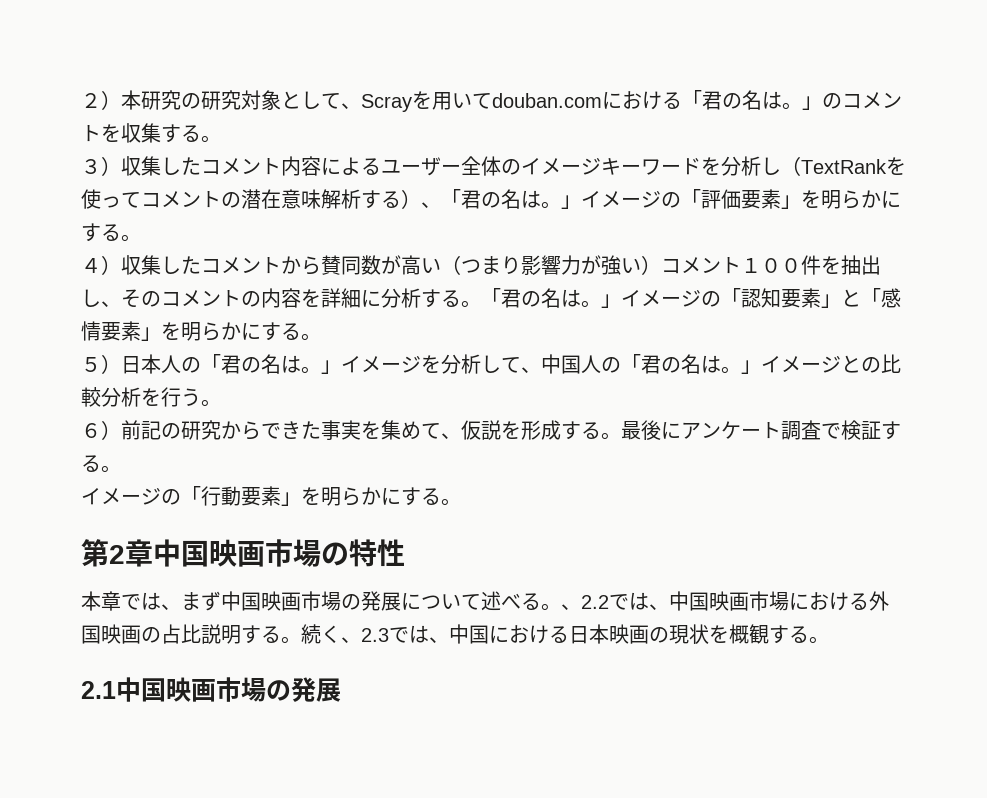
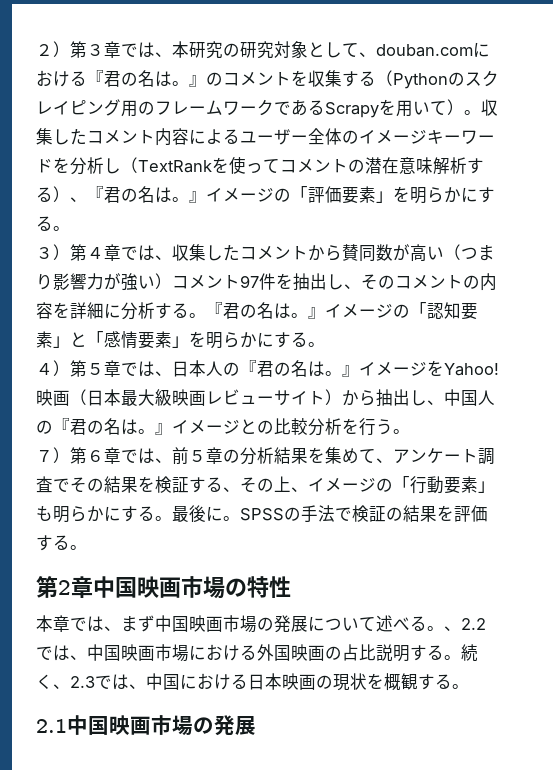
- ２）本研究の研究対象として、Scrayを用いてdouban.comにおける「君の名は。」のコメントを収集する。
- ３）収集したコメント内容によるユーザー全体のイメージキーワードを分析し（TextRankを使ってコメントの潜在意味解析する）、「君の名は。」イメージの「評価要素」を明らかにする。
+ ２）第３章では、本研究の研究対象として、douban.comにおける『君の名は。』のコメントを収集する（Pythonのスクレイピング用のフレームワークであるScrapyを用いて）。収集したコメント内容によるユーザー全体のイメージキーワードを分析し（TextRankを使ってコメントの潜在意味解析する）、『君の名は。』イメージの「評価要素」を明らかにする。
- ４）収集したコメントから賛同数が高い（つまり影響力が強い）コメント１００件を抽出し、そのコメントの内容を詳細に分析する。
+ ３）第４章では、収集したコメントから賛同数が高い（つまり影響力が強い）コメント97件を抽出し、そのコメントの内容を詳細に分析する。
- 「君の名は。」イメージの「認知要素」と「感情要素」を明らかにする。
+ 『君の名は。』イメージの「認知要素」と「感情要素」を明らかにする。
- ５）日本人の「君の名は。」イメージを分析して、中国人の「君の名は。」イメージとの比較分析を行う。
+ ４）第５章では、日本人の『君の名は。』イメージをYahoo!映画（日本最大級映画レビューサイト）から抽出し、中国人の『君の名は。』イメージとの比較分析を行う。
- ６）前記の研究からできた事実を集めて、仮説を形成する。最後にアンケート調査で検証する。
- イメージの「行動要素」を明らかにする。
+ ７）第６章では、前５章の分析結果を集めて、アンケート調査でその結果を検証する、その上、イメージの「行動要素」も明らかにする。最後に。SPSSの手法で検証の結果を評価する。

